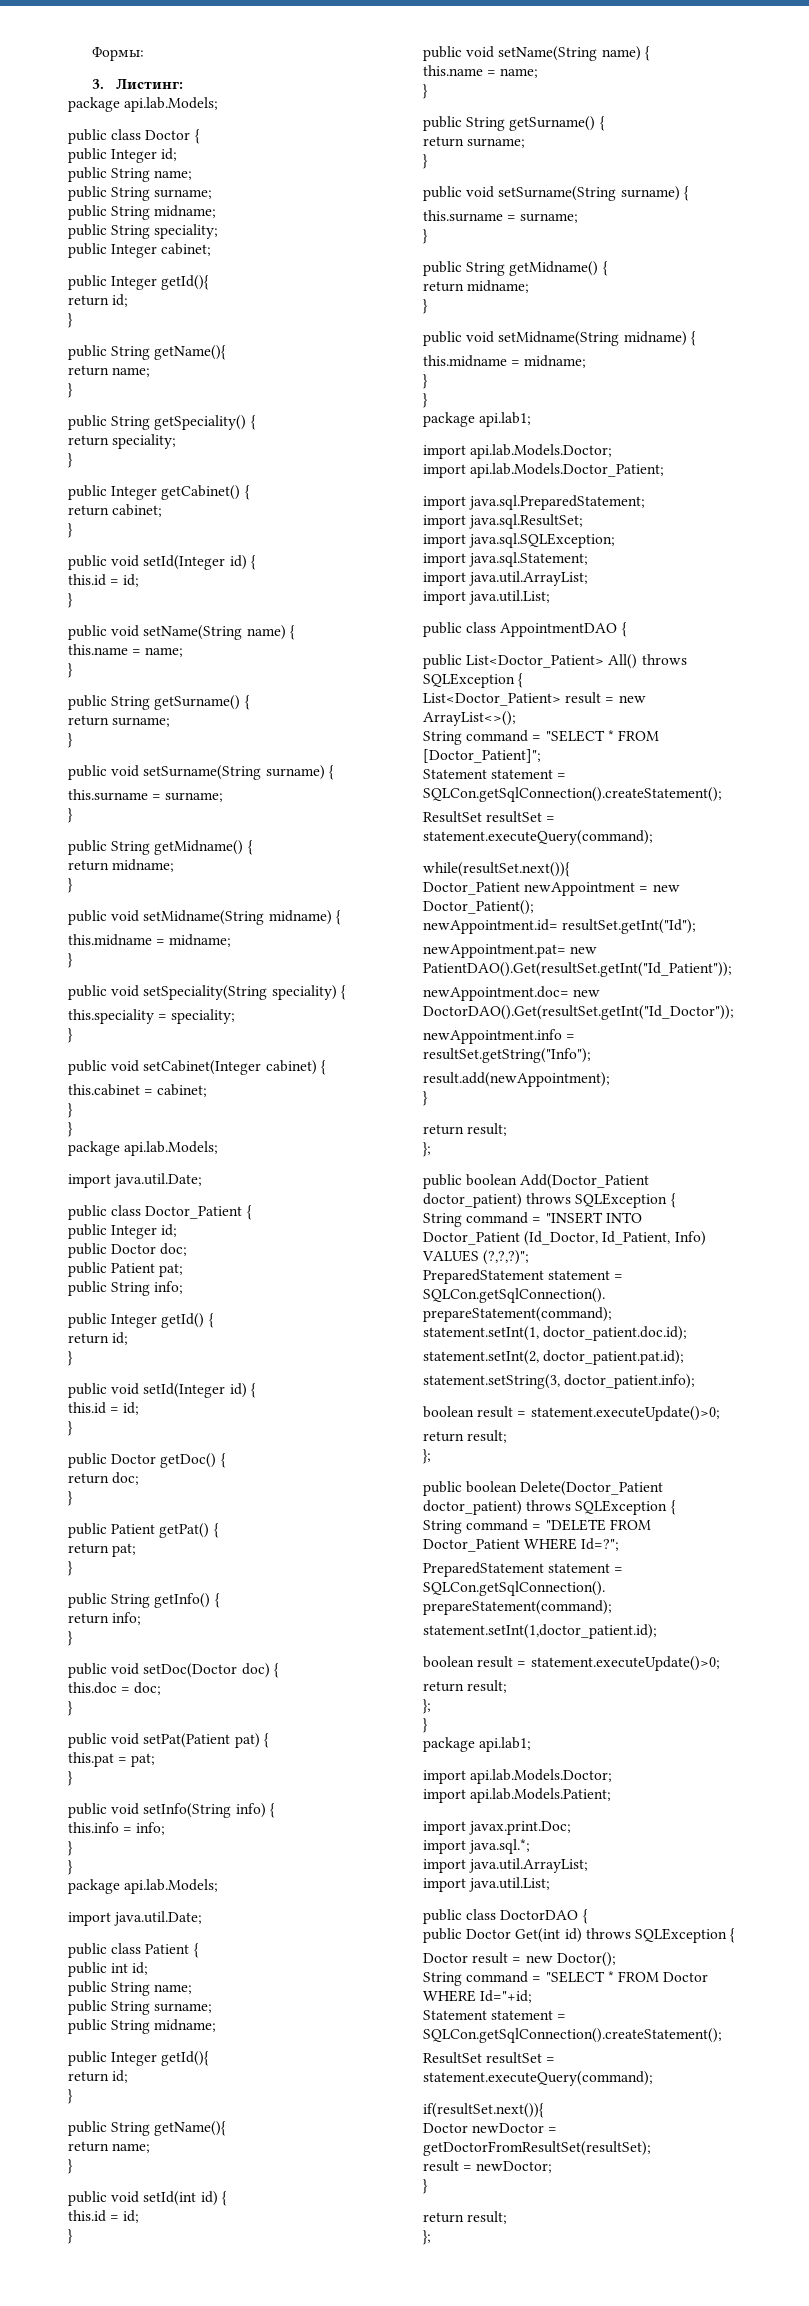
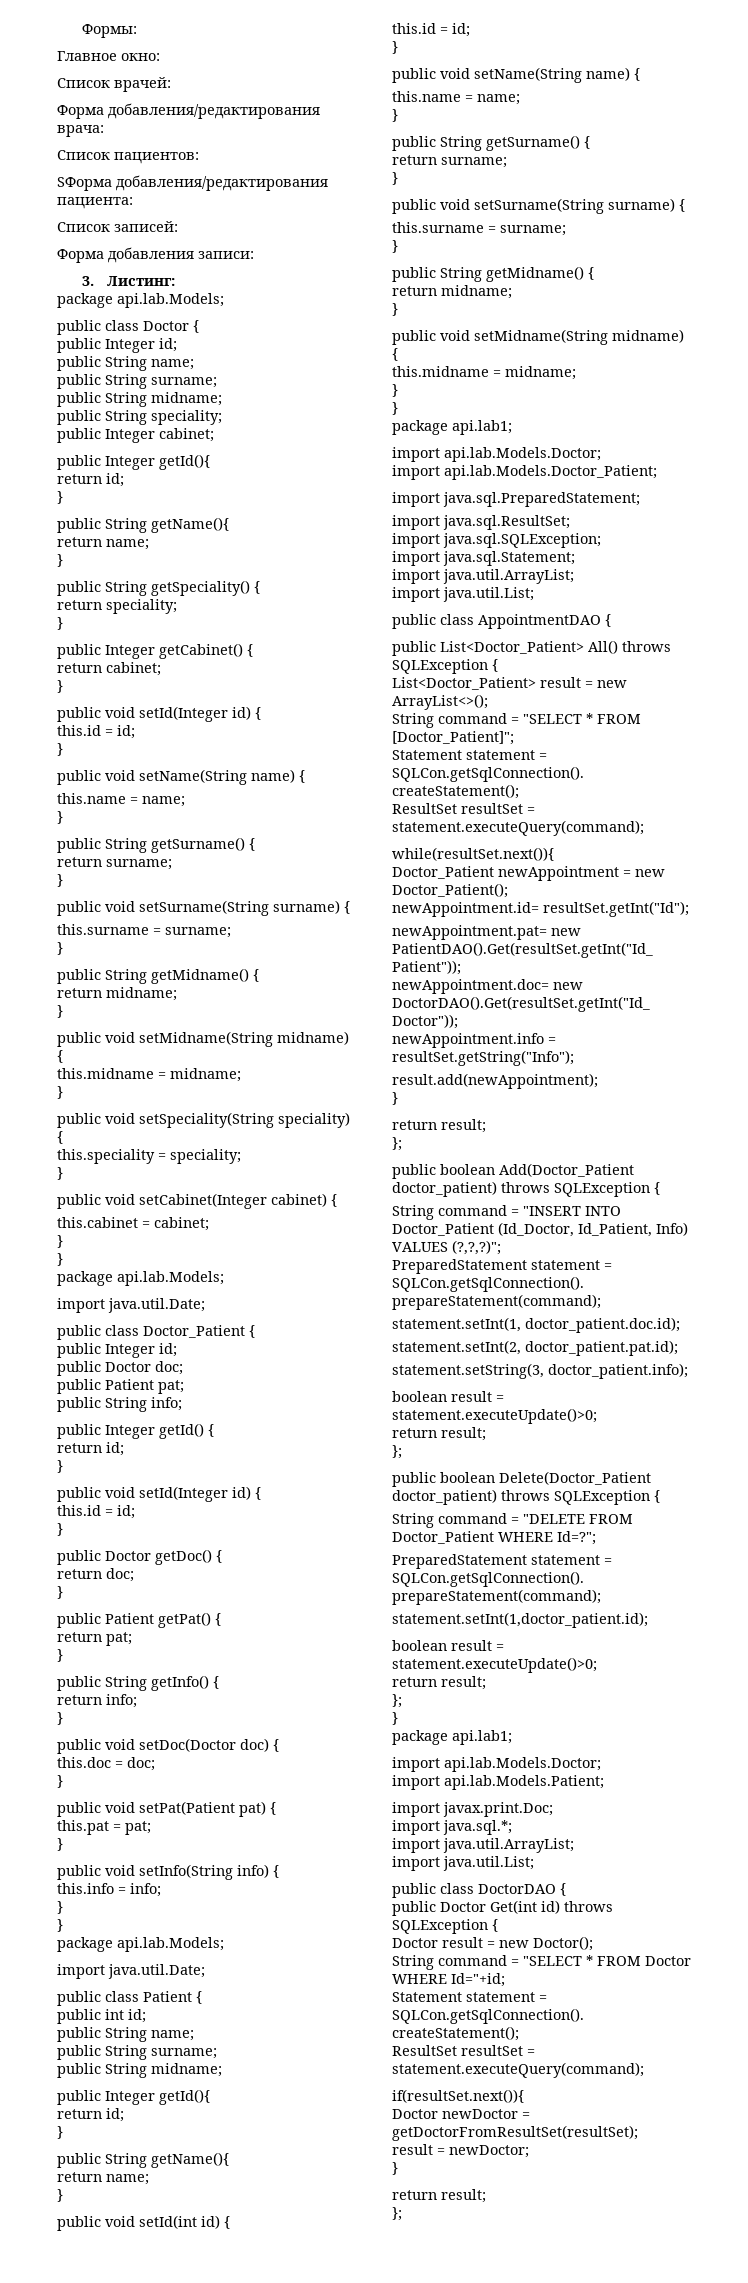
+ Главное окно:
+ Список врачей:
+ Форма добавления/редактирования врача:
+ Список пациентов:
+ SФорма добавления/редактирования пациента:
+ Список записей:
+ Форма добавления записи:

